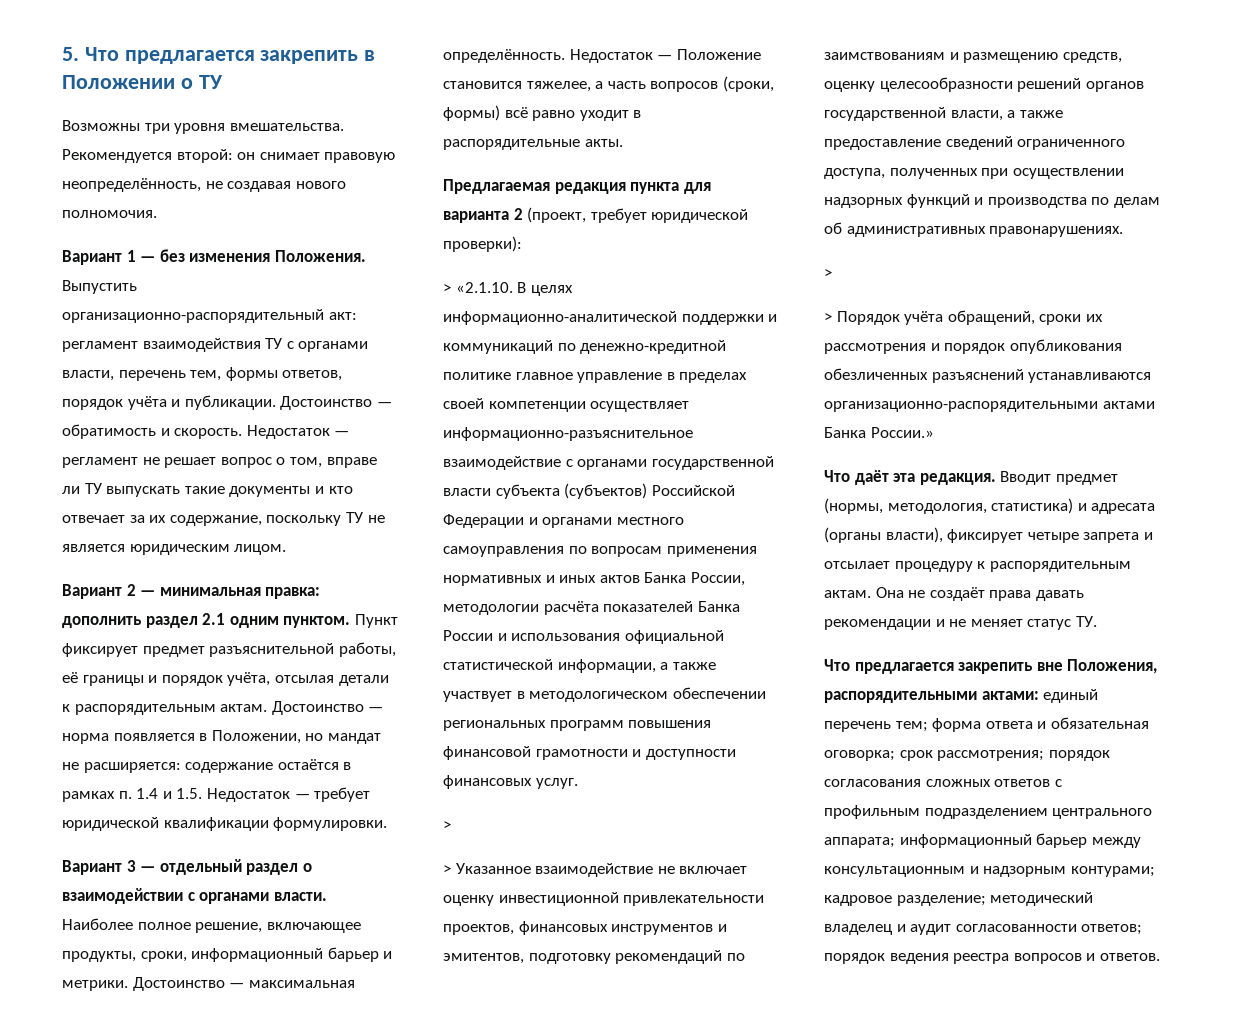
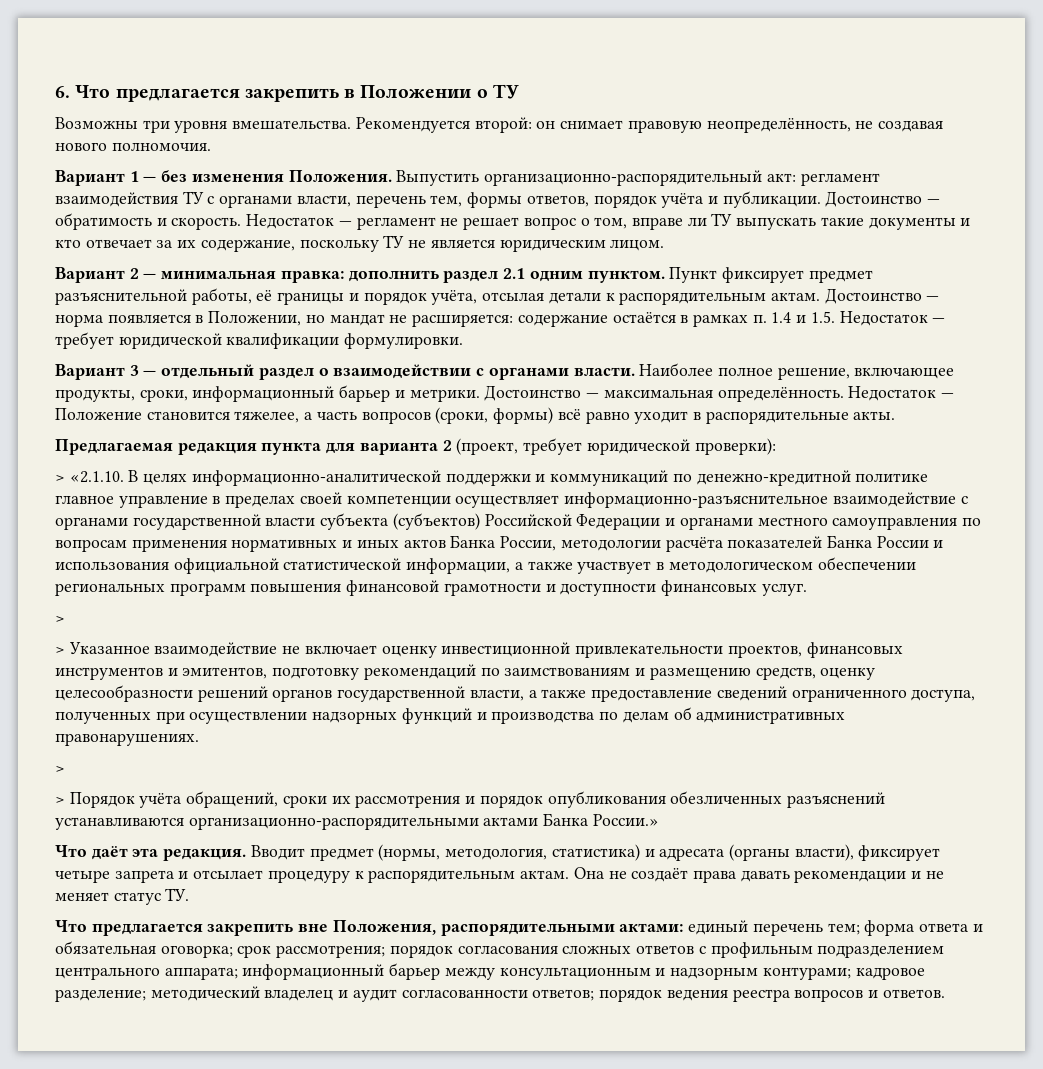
- 5. Что предлагается закрепить в Положении о ТУ
+ 6. Что предлагается закрепить в Положении о ТУ

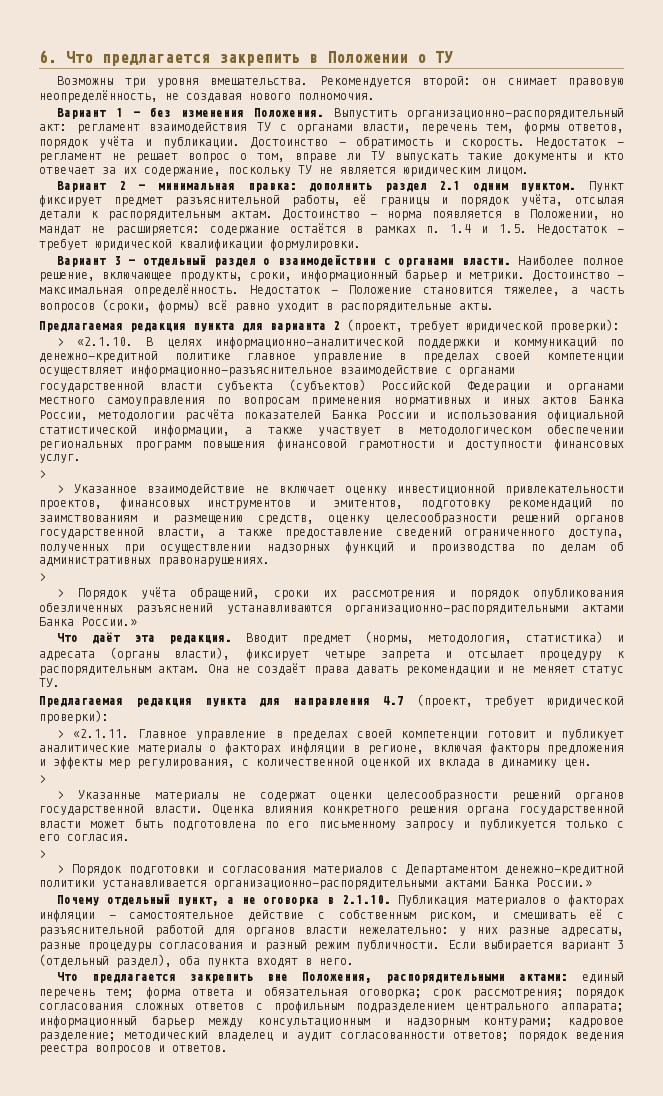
+ Предлагаемая редакция пункта для направления 4.7 (проект, требует юридической проверки):
+ > «2.1.11. Главное управление в пределах своей компетенции готовит и публикует аналитические материалы о факторах инфляции в регионе, включая факторы предложения и эффекты мер регулирования, с количественной оценкой их вклада в динамику цен.
+ >
+ > Указанные материалы не содержат оценки целесообразности решений органов государственной власти. Оценка влияния конкретного решения органа государственной власти может быть подготовлена по его письменному запросу и публикуется только с его согласия.
+ >
+ > Порядок подготовки и согласования материалов с Департаментом денежно-кредитной политики устанавливается организационно-распорядительными актами Банка России.»
+ Почему отдельный пункт, а не оговорка в 2.1.10. Публикация материалов о факторах инфляции — самостоятельное действие с собственным риском, и смешивать её с разъяснительной работой для органов власти нежелательно: у них разные адресаты, разные процедуры согласования и разный режим публичности. Если выбирается вариант 3 (отдельный раздел), оба пункта входят в него.

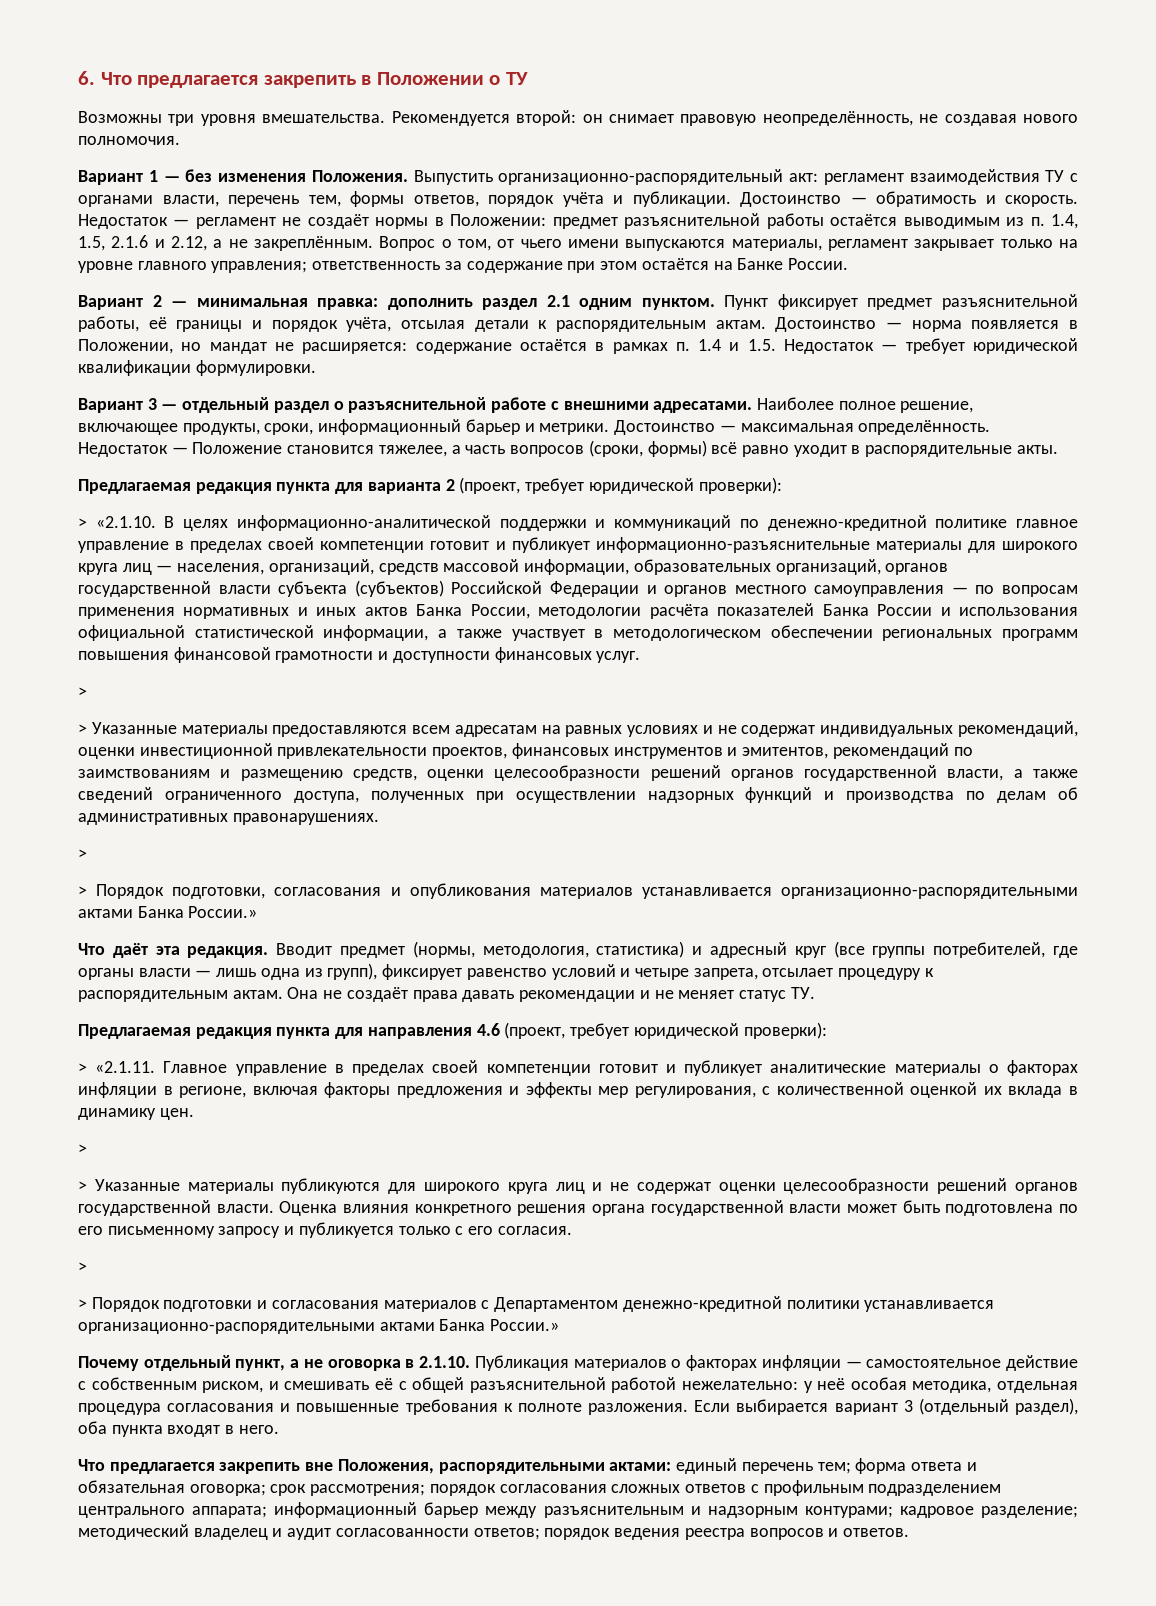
- Недостаток — регламент не решает вопрос о том, вправе ли ТУ выпускать такие документы и кто отвечает за их содержание, поскольку ТУ не является юридическим лицом.
+ Недостаток — регламент не создаёт нормы в Положении: предмет разъяснительной работы остаётся выводимым из п. 1.4, 1.5, 2.1.6 и 2.12, а не закреплённым. Вопрос о том, от чьего имени выпускаются материалы, регламент закрывает только на уровне главного управления; ответственность за содержание при этом остаётся на Банке России.
- Вариант 3 — отдельный раздел о взаимодействии с органами власти.
+ Вариант 3 — отдельный раздел о разъяснительной работе с внешними адресатами.
- > «2.1.10. В целях информационно-аналитической поддержки и коммуникаций по денежно-кредитной политике главное управление в пределах своей компетенции осуществляет информационно-разъяснительное взаимодействие с органами государственной власти субъекта (субъектов) Российской Федерации и органами местного самоуправления по вопросам применения нормативных и иных актов Банка России, методологии расчёта показателей Банка России и использования официальной статистической информации, а также участвует в методологическом обеспечении региональных программ повышения финансовой грамотности и доступности финансовых услуг.
+ > «2.1.10. В целях информационно-аналитической поддержки и коммуникаций по денежно-кредитной политике главное управление в пределах своей компетенции готовит и публикует информационно-разъяснительные материалы для широкого круга лиц — населения, организаций, средств массовой информации, образовательных организаций, органов государственной власти субъекта (субъектов) Российской Федерации и органов местного самоуправления — по вопросам применения нормативных и иных актов Банка России, методологии расчёта показателей Банка России и использования официальной статистической информации, а также участвует в методологическом обеспечении региональных программ повышения финансовой грамотности и доступности финансовых услуг.
- > Указанное взаимодействие не включает оценку инвестиционной привлекательности проектов, финансовых инструментов и эмитентов, подготовку рекомендаций по заимствованиям и размещению средств, оценку целесообразности решений органов государственной власти, а также предоставление сведений ограниченного доступа, полученных при осуществлении надзорных функций и производства по делам об административных правонарушениях.
+ > Указанные материалы предоставляются всем адресатам на равных условиях и не содержат индивидуальных рекомендаций, оценки инвестиционной привлекательности проектов, финансовых инструментов и эмитентов, рекомендаций по заимствованиям и размещению средств, оценки целесообразности решений органов государственной власти, а также сведений ограниченного доступа, полученных при осуществлении надзорных функций и производства по делам об административных правонарушениях.
- > Порядок учёта обращений, сроки их рассмотрения и порядок опубликования обезличенных разъяснений устанавливаются организационно-распорядительными актами Банка России.»
+ > Порядок подготовки, согласования и опубликования материалов устанавливается организационно-распорядительными актами Банка России.»
- Вводит предмет (нормы, методология, статистика) и адресата (органы власти), фиксирует четыре запрета и отсылает процедуру к распорядительным актам.
+ Вводит предмет (нормы, методология, статистика) и адресный круг (все группы потребителей, где органы власти — лишь одна из групп), фиксирует равенство условий и четыре запрета, отсылает процедуру к распорядительным актам.
- Предлагаемая редакция пункта для направления 4.7 (проект, требует юридической проверки):
+ Предлагаемая редакция пункта для направления 4.6 (проект, требует юридической проверки):
- > Указанные материалы не содержат оценки целесообразности решений органов государственной власти.
+ > Указанные материалы публикуются для широкого круга лиц и не содержат оценки целесообразности решений органов государственной власти.
- Почему отдельный пункт, а не оговорка в 2.1.10. Публикация материалов о факторах инфляции — самостоятельное действие с собственным риском, и смешивать её с разъяснительной работой для органов власти нежелательно: у них разные адресаты, разные процедуры согласования и разный режим публичности.
+ Почему отдельный пункт, а не оговорка в 2.1.10. Публикация материалов о факторах инфляции — самостоятельное действие с собственным риском, и смешивать её с общей разъяснительной работой нежелательно: у неё особая методика, отдельная процедура согласования и повышенные требования к полноте разложения.
- Что предлагается закрепить вне Положения, распорядительными актами: единый перечень тем; форма ответа и обязательная оговорка; срок рассмотрения; порядок согласования сложных ответов с профильным подразделением центрального аппарата; информационный барьер между консультационным и надзорным контурами; кадровое разделение; методический владелец и аудит согласованности ответов; порядок ведения реестра вопросов и ответов.
+ Что предлагается закрепить вне Положения, распорядительными актами: единый перечень тем; форма ответа и обязательная оговорка; срок рассмотрения; порядок согласования сложных ответов с профильным подразделением центрального аппарата; информационный барьер между разъяснительным и надзорным контурами; кадровое разделение; методический владелец и аудит согласованности ответов; порядок ведения реестра вопросов и ответов.

